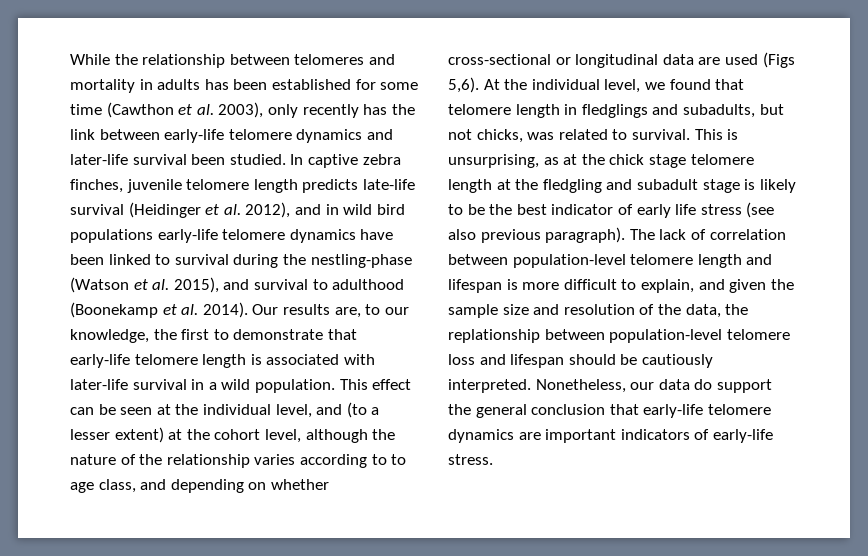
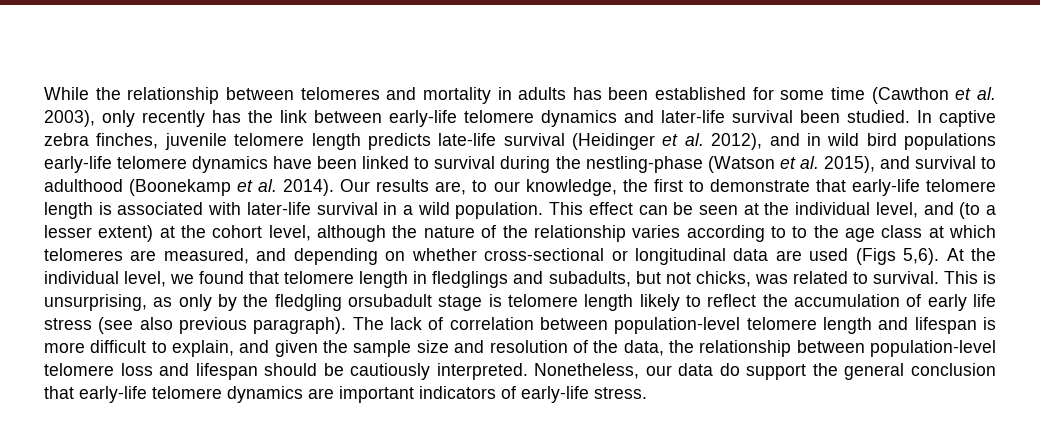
- This effect can be seen at the individual level, and (to a lesser extent) at the cohort level, although the nature of the relationship varies according to to age class, and depending on whether cross-sectional or longitudinal data are used (Figs 5,6).
+ This effect can be seen at the individual level, and (to a lesser extent) at the cohort level, although the nature of the relationship varies according to to the age class at which telomeres are measured, and depending on whether cross-sectional or longitudinal data are used (Figs 5,6).
- This is unsurprising, as at the chick stage telomere length at the fledgling and subadult stage is likely to be the best indicator of early life stress (see also previous paragraph).
+ This is unsurprising, as only by the fledgling orsubadult stage is telomere length likely to reflect the accumulation of early life stress (see also previous paragraph).
- The lack of correlation between population-level telomere length and lifespan is more difficult to explain, and given the sample size and resolution of the data, the replationship between population-level telomere loss and lifespan should be cautiously interpreted.
+ The lack of correlation between population-level telomere length and lifespan is more difficult to explain, and given the sample size and resolution of the data, the relationship between population-level telomere loss and lifespan should be cautiously interpreted.

